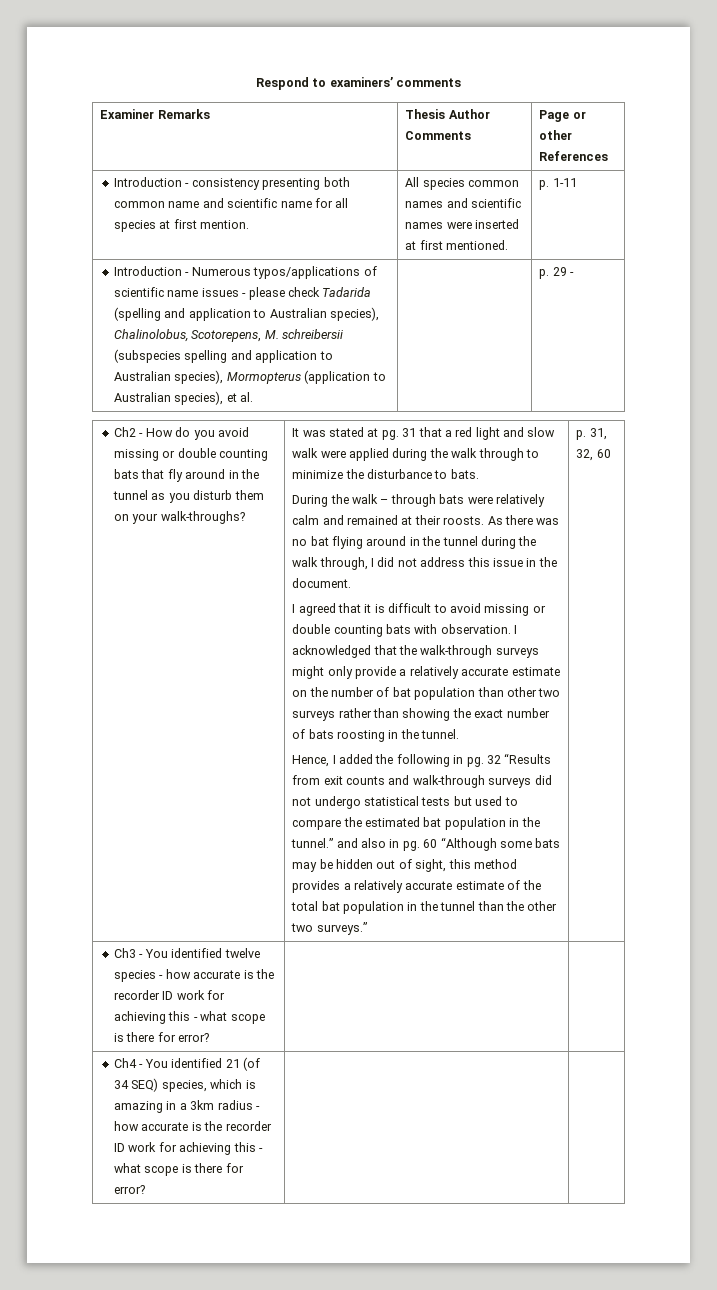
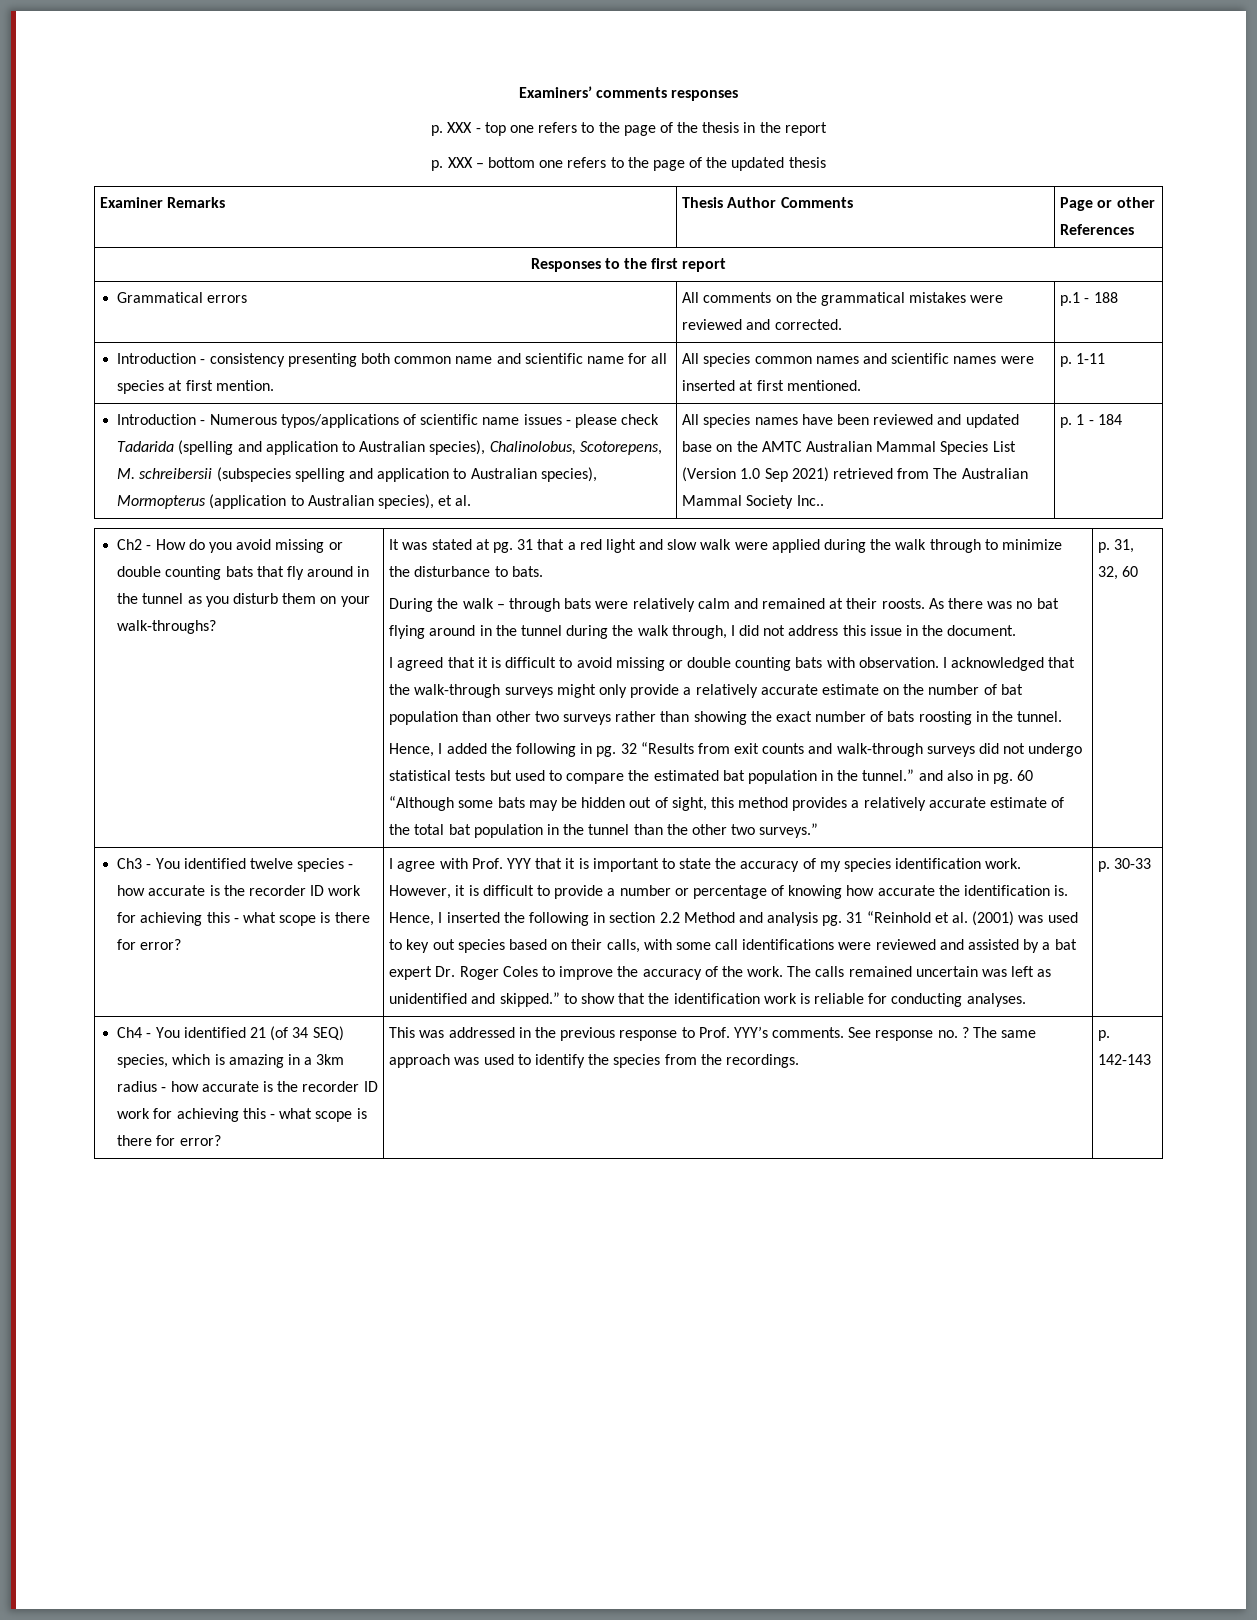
- Respond to examiners’ comments
+ Examiners’ comments responses
+ p. XXX - top one refers to the page of the thesis in the report
+ p. XXX – bottom one refers to the page of the updated thesis
+ Responses to the first report
+ Grammatical errors | All comments on the grammatical mistakes were reviewed and corrected. | p.1 - 188
- p. 29 -
+ All species names have been reviewed and updated base on the AMTC Australian Mammal Species List (Version 1.0 Sep 2021) retrieved from The Australian Mammal Society Inc.. | p. 1 - 184
+ I agree with Prof. YYY that it is important to state the accuracy of my species identification work. However, it is difficult to provide a number or percentage of knowing how accurate the identification is. Hence, I inserted the following in section 2.2 Method and analysis pg. 31 “Reinhold et al. (2001) was used to key out species based on their calls, with some call identifications were reviewed and assisted by a bat expert Dr. Roger Coles to improve the accuracy of the work. The calls remained uncertain was left as unidentified and skipped.” to show that the identification work is reliable for conducting analyses. | p. 30-33
+ This was addressed in the previous response to Prof. YYY’s comments. See response no. ? The same approach was used to identify the species from the recordings. | p. 142-143

